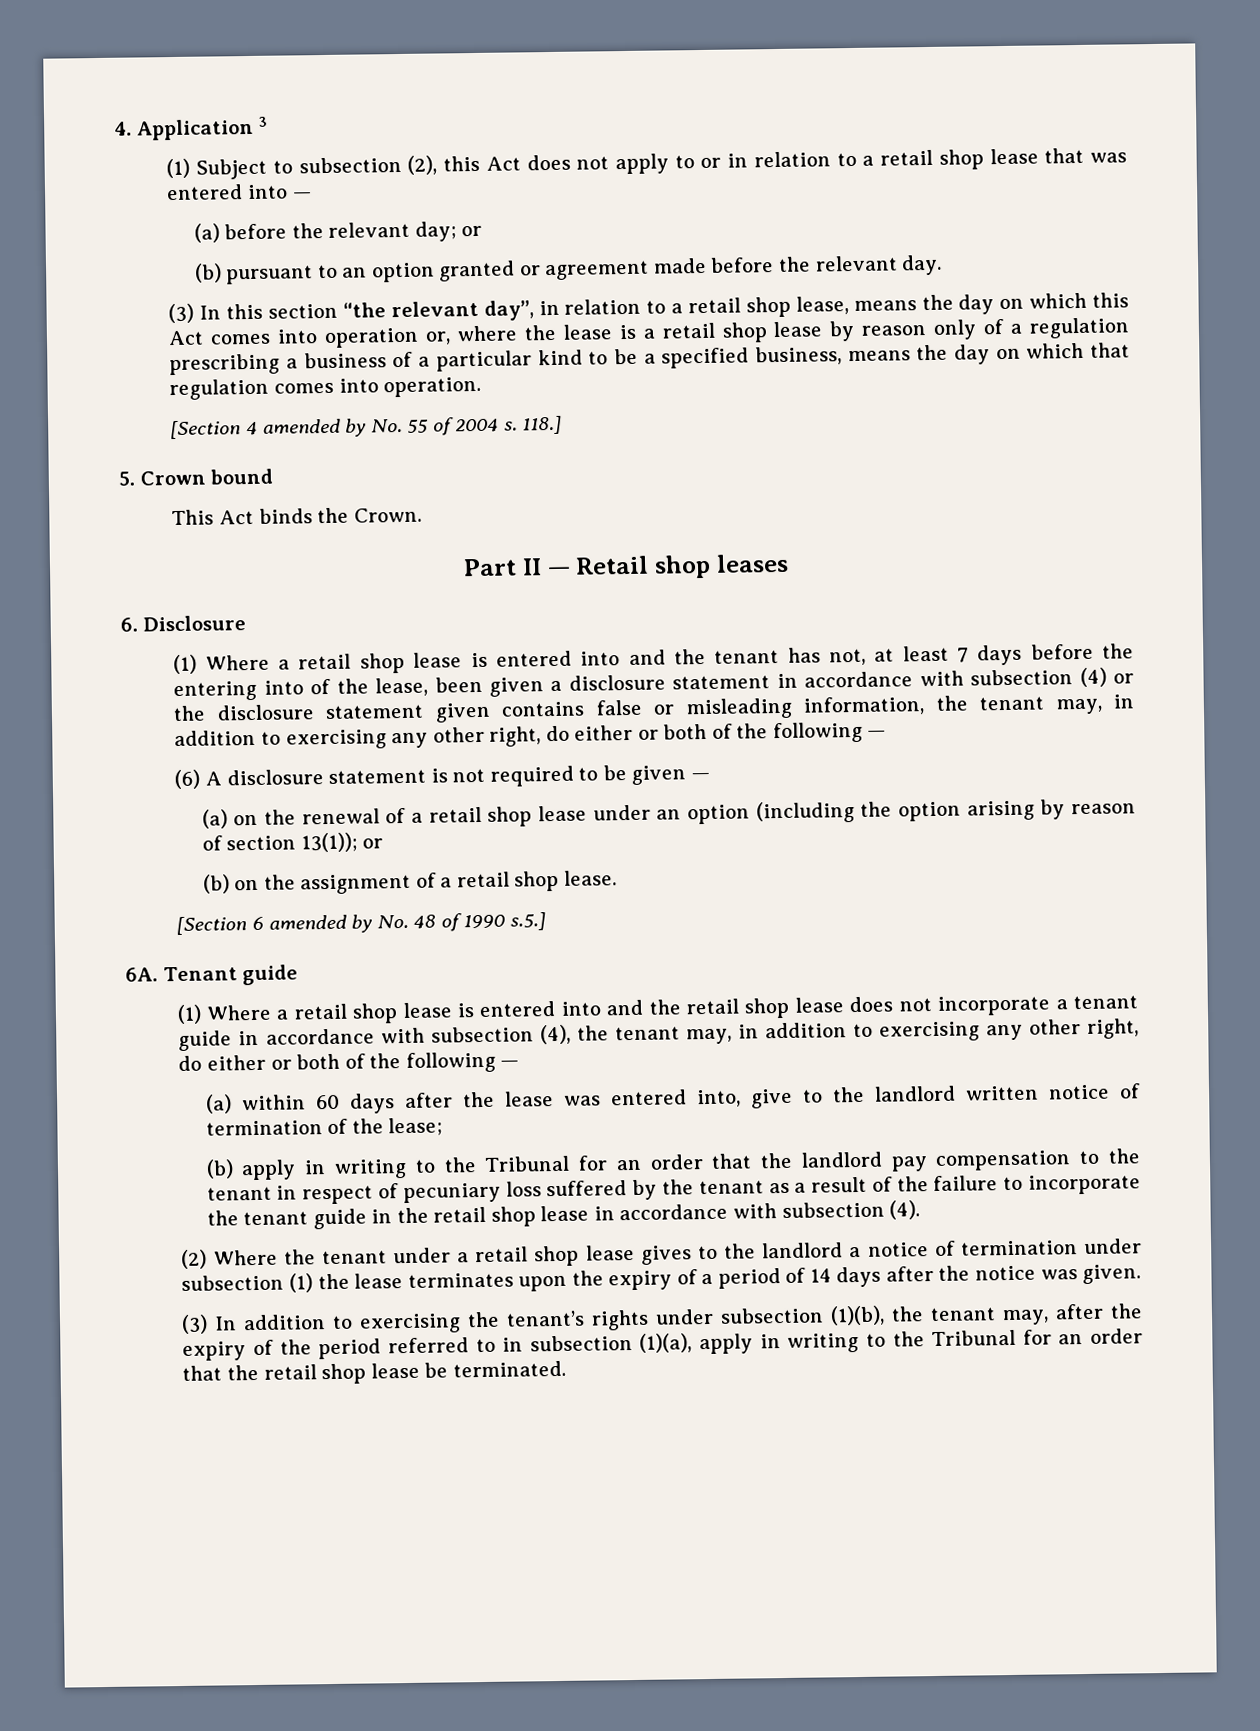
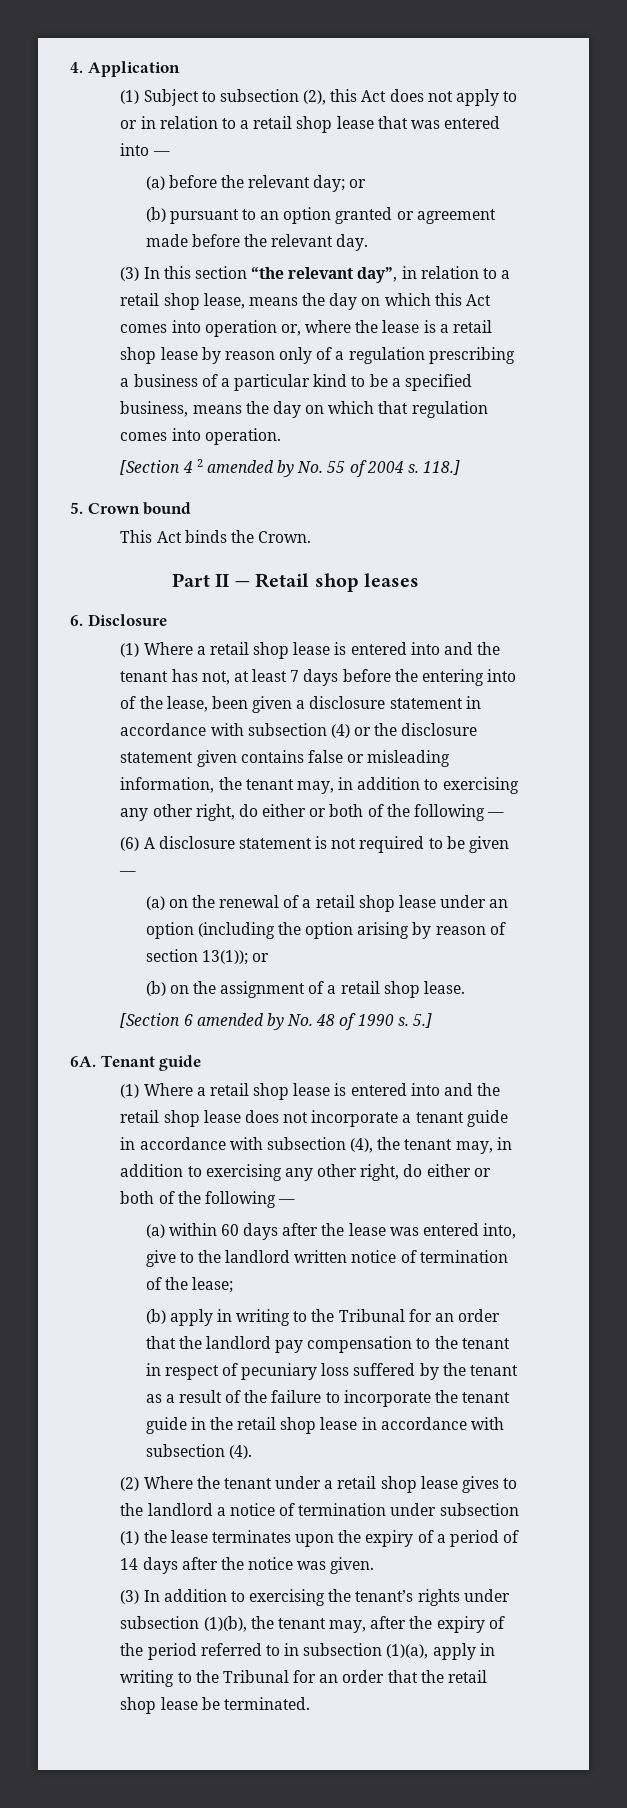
- 4. Application 3
+ 4. Application
- [Section 4 amended by No. 55 of 2004 s.
+ [Section 4 2 amended by No. 55 of 2004 s.
- [Section 6 amended by No. 48 of 1990 s.5.]
+ [Section 6 amended by No. 48 of 1990 s. 5.]

